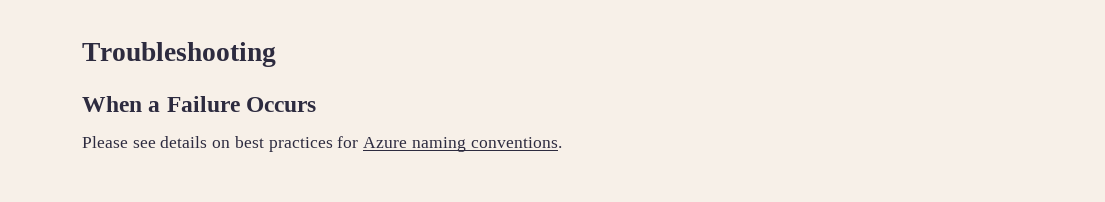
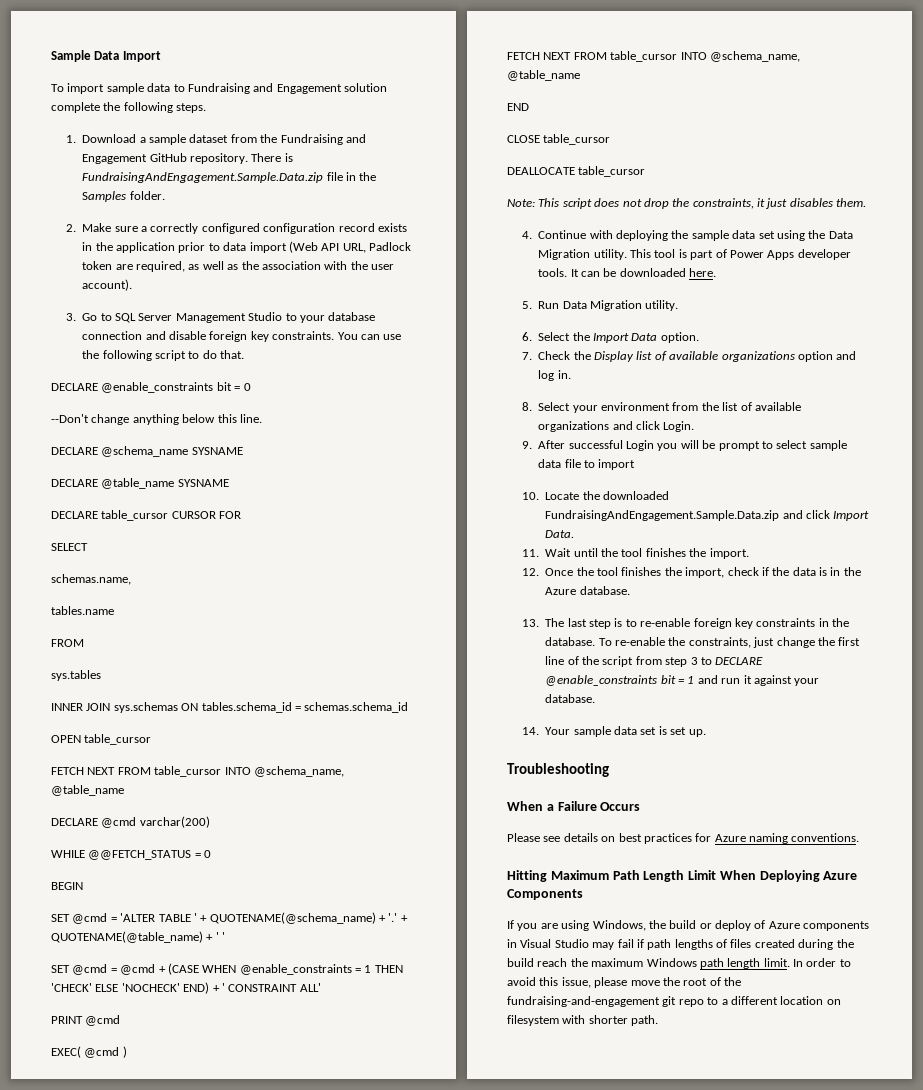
+ Sample Data Import
+ To import sample data to Fundraising and Engagement solution complete the following steps.
+ 1. Download a sample dataset from the Fundraising and Engagement GitHub repository. There is FundraisingAndEngagement.Sample.Data.zip file in the Samples folder.
+ 2. Make sure a correctly configured configuration record exists in the application prior to data import (Web API URL, Padlock token are required, as well as the association with the user account).
+ 3. Go to SQL Server Management Studio to your database connection and disable foreign key constraints. You can use the following script to do that.
+ DECLARE @enable_constraints bit = 0
+ --Don't change anything below this line.
+ DECLARE @schema_name SYSNAME
+ DECLARE @table_name SYSNAME
+ DECLARE table_cursor CURSOR FOR
+ SELECT
+ schemas.name,
+ tables.name
+ FROM
+ sys.tables
+ INNER JOIN sys.schemas ON tables.schema_id = schemas.schema_id
+ OPEN table_cursor
+ FETCH NEXT FROM table_cursor INTO @schema_name, @table_name
+ DECLARE @cmd varchar(200)
+ WHILE @@FETCH_STATUS = 0
+ BEGIN
+ SET @cmd = 'ALTER TABLE ' + QUOTENAME(@schema_name) + '.' + QUOTENAME(@table_name) + ' '
+ SET @cmd = @cmd + (CASE WHEN @enable_constraints = 1 THEN 'CHECK' ELSE 'NOCHECK' END) + ' CONSTRAINT ALL'
+ PRINT @cmd
+ EXEC( @cmd )
+ FETCH NEXT FROM table_cursor INTO @schema_name, @table_name
+ END
+ CLOSE table_cursor
+ DEALLOCATE table_cursor
+ Note: This script does not drop the constraints, it just disables them.
+ 4. Continue with deploying the sample data set using the Data Migration utility. This tool is part of Power Apps developer tools. It can be downloaded here.
+ 5. Run Data Migration utility.
+ 6. Select the Import Data option.
+ 7. Check the Display list of available organizations option and log in.
+ 8. Select your environment from the list of available organizations and click Login.
+ 9. After successful Login you will be prompt to select sample data file to import
+ 10. Locate the downloaded FundraisingAndEngagement.Sample.Data.zip and click Import Data.
+ 11. Wait until the tool finishes the import.
+ 12. Once the tool finishes the import, check if the data is in the Azure database.
+ 13. The last step is to re-enable foreign key constraints in the database. To re-enable the constraints, just change the first line of the script from step 3 to DECLARE @enable_constraints bit = 1 and run it against your database.
+ 14. Your sample data set is set up.
+ Hitting Maximum Path Length Limit When Deploying Azure Components
+ If you are using Windows, the build or deploy of Azure components in Visual Studio may fail if path lengths of files created during the build reach the maximum Windows path length limit. In order to avoid this issue, please move the root of the fundraising-and-engagement git repo to a different location on filesystem with shorter path.

